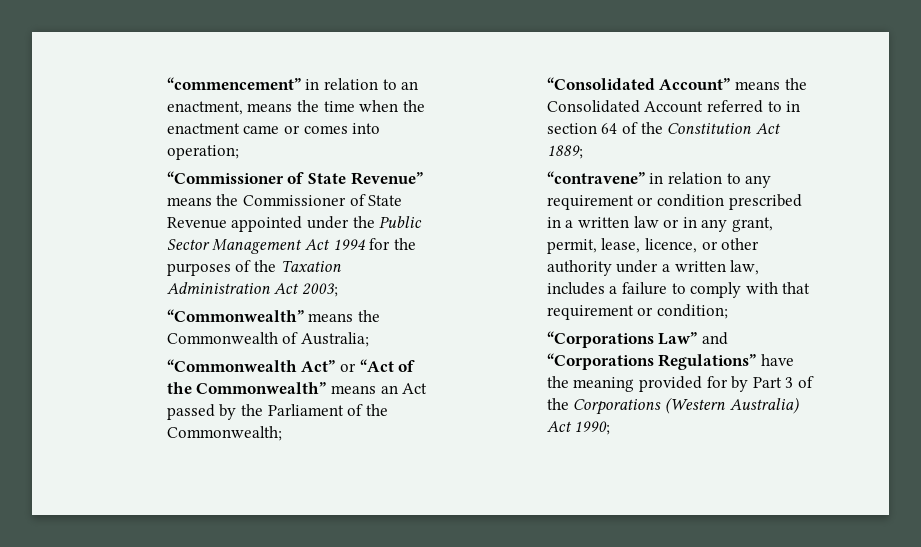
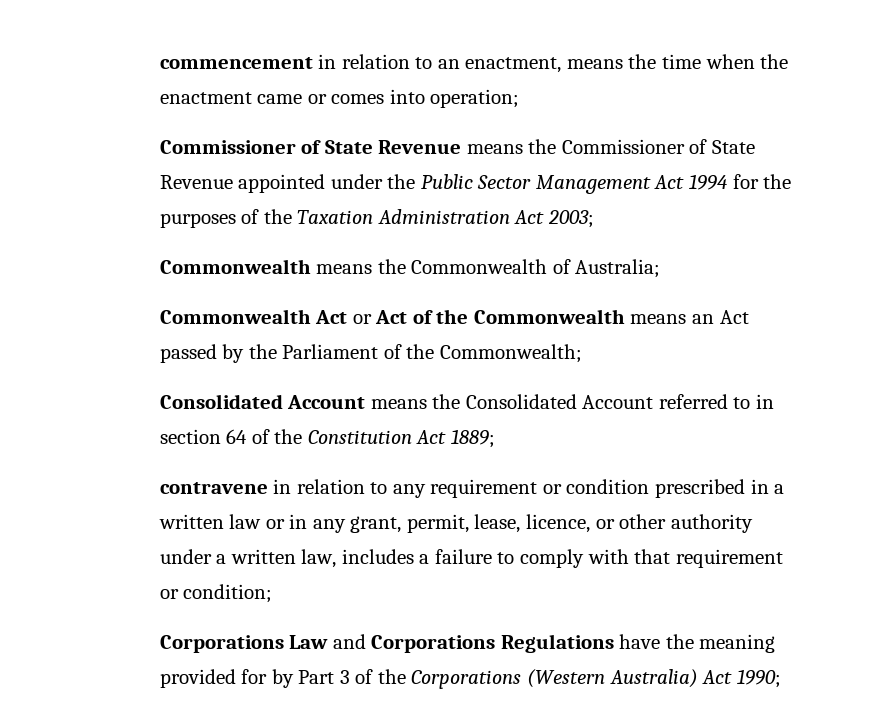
- “commencement” in relation to an enactment, means the time when the enactment came or comes into operation;
+ commencement in relation to an enactment, means the time when the enactment came or comes into operation;
- “Commissioner of State Revenue” means the Commissioner of State Revenue appointed under the Public Sector Management Act 1994 for the purposes of the Taxation Administration Act 2003;
+ Commissioner of State Revenue means the Commissioner of State Revenue appointed under the Public Sector Management Act 1994 for the purposes of the Taxation Administration Act 2003;
- “Commonwealth” means the Commonwealth of Australia;
+ Commonwealth means the Commonwealth of Australia;
- “Commonwealth Act” or “Act of the Commonwealth” means an Act passed by the Parliament of the Commonwealth;
+ Commonwealth Act or Act of the Commonwealth means an Act passed by the Parliament of the Commonwealth;
- “Consolidated Account” means the Consolidated Account referred to in section 64 of the Constitution Act 1889;
+ Consolidated Account means the Consolidated Account referred to in section 64 of the Constitution Act 1889;
- “contravene” in relation to any requirement or condition prescribed in a written law or in any grant, permit, lease, licence, or other authority under a written law, includes a failure to comply with that requirement or condition;
+ contravene in relation to any requirement or condition prescribed in a written law or in any grant, permit, lease, licence, or other authority under a written law, includes a failure to comply with that requirement or condition;
- “Corporations Law” and “Corporations Regulations” have the meaning provided for by Part 3 of the Corporations (Western Australia) Act 1990;
+ Corporations Law and Corporations Regulations have the meaning provided for by Part 3 of the Corporations (Western Australia) Act 1990;

